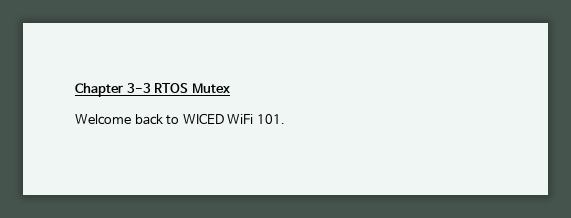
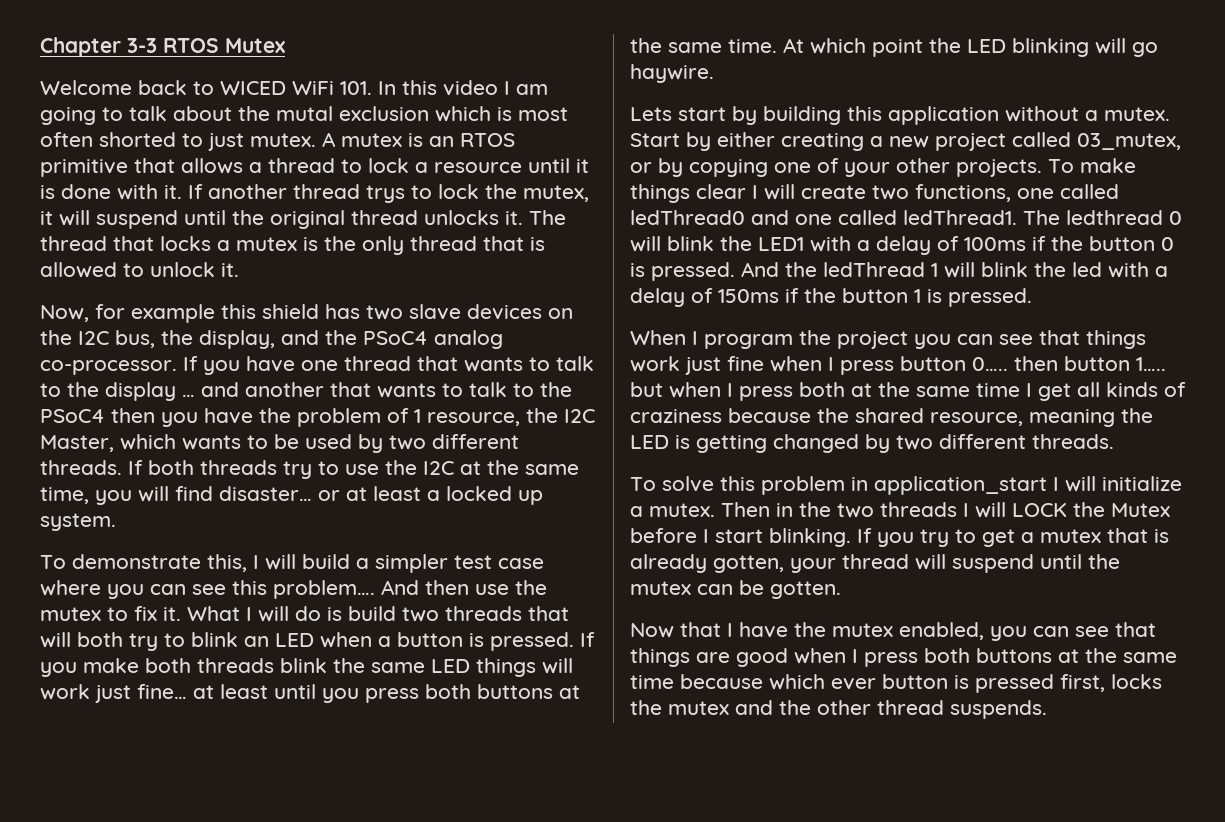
- Welcome back to WICED WiFi 101.
+ Welcome back to WICED WiFi 101. In this video I am going to talk about the mutal exclusion which is most often shorted to just mutex. A mutex is an RTOS primitive that allows a thread to lock a resource until it is done with it. If another thread trys to lock the mutex, it will suspend until the original thread unlocks it. The thread that locks a mutex is the only thread that is allowed to unlock it.
+ Now, for example this shield has two slave devices on the I2C bus, the display, and the PSoC4 analog co-processor. If you have one thread that wants to talk to the display … and another that wants to talk to the PSoC4 then you have the problem of 1 resource, the I2C Master, which wants to be used by two different threads. If both threads try to use the I2C at the same time, you will find disaster… or at least a locked up system.
+ To demonstrate this, I will build a simpler test case where you can see this problem…. And then use the mutex to fix it. What I will do is build two threads that will both try to blink an LED when a button is pressed. If you make both threads blink the same LED things will work just fine… at least until you press both buttons at the same time. At which point the LED blinking will go haywire.
+ Lets start by building this application without a mutex. Start by either creating a new project called 03_mutex, or by copying one of your other projects. To make things clear I will create two functions, one called ledThread0 and one called ledThread1. The ledthread 0 will blink the LED1 with a delay of 100ms if the button 0 is pressed. And the ledThread 1 will blink the led with a delay of 150ms if the button 1 is pressed.
+ When I program the project you can see that things work just fine when I press button 0….. then button 1….. but when I press both at the same time I get all kinds of craziness because the shared resource, meaning the LED is getting changed by two different threads.
+ To solve this problem in application_start I will initialize a mutex. Then in the two threads I will LOCK the Mutex before I start blinking. If you try to get a mutex that is already gotten, your thread will suspend until the mutex can be gotten.
+ Now that I have the mutex enabled, you can see that things are good when I press both buttons at the same time because which ever button is pressed first, locks the mutex and the other thread suspends.

